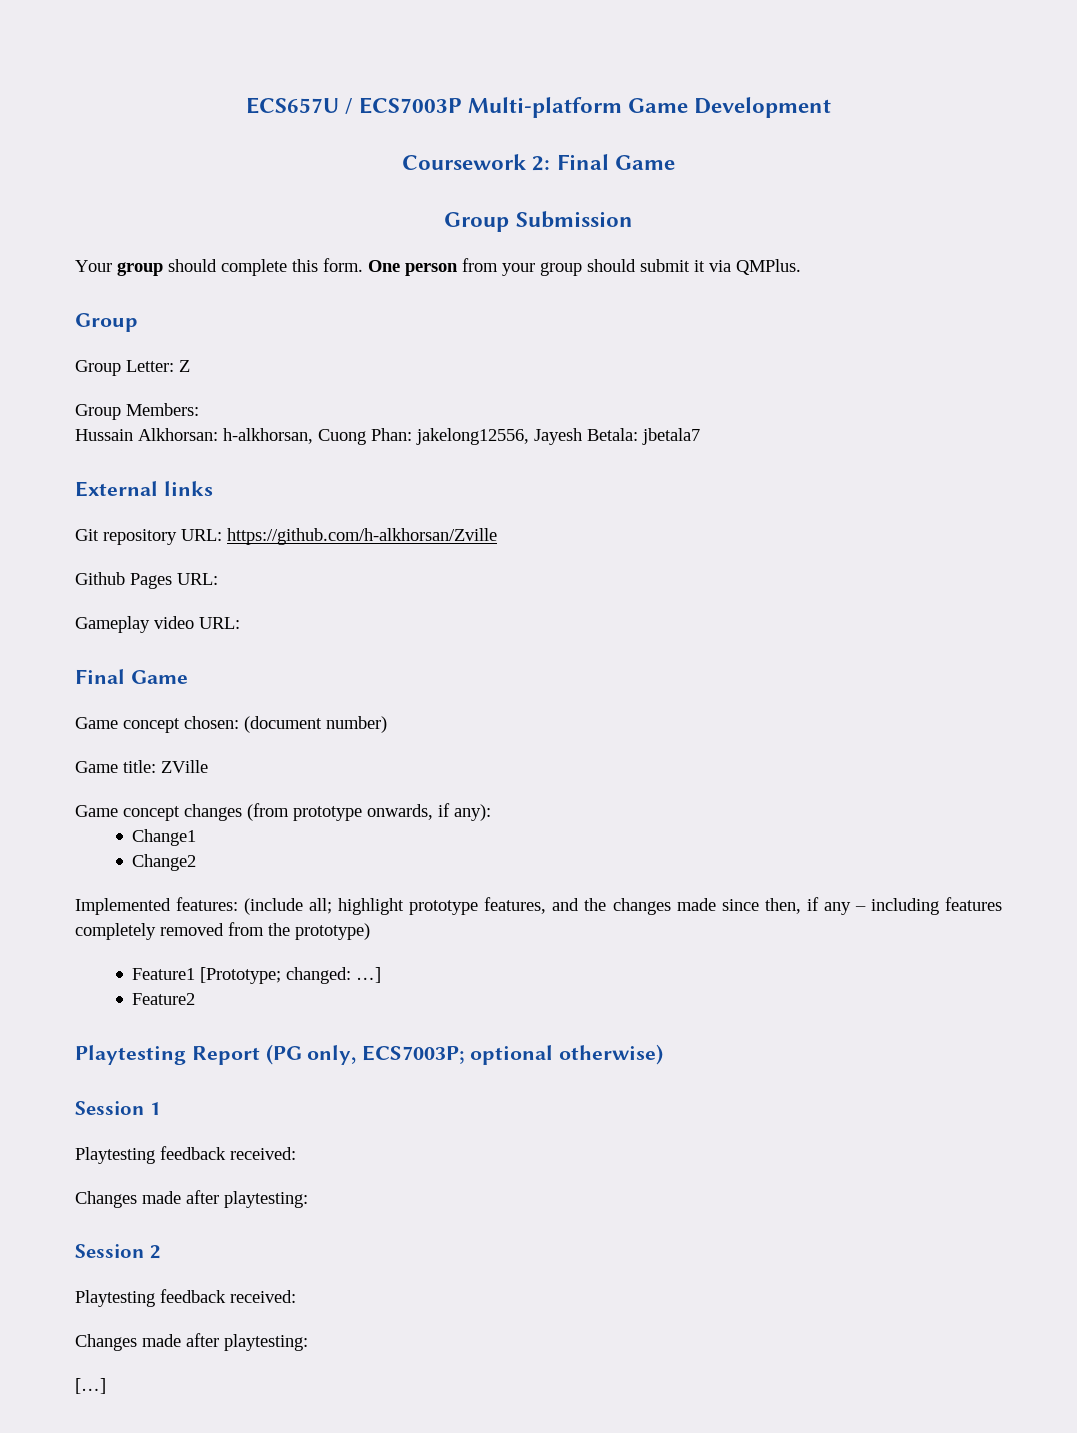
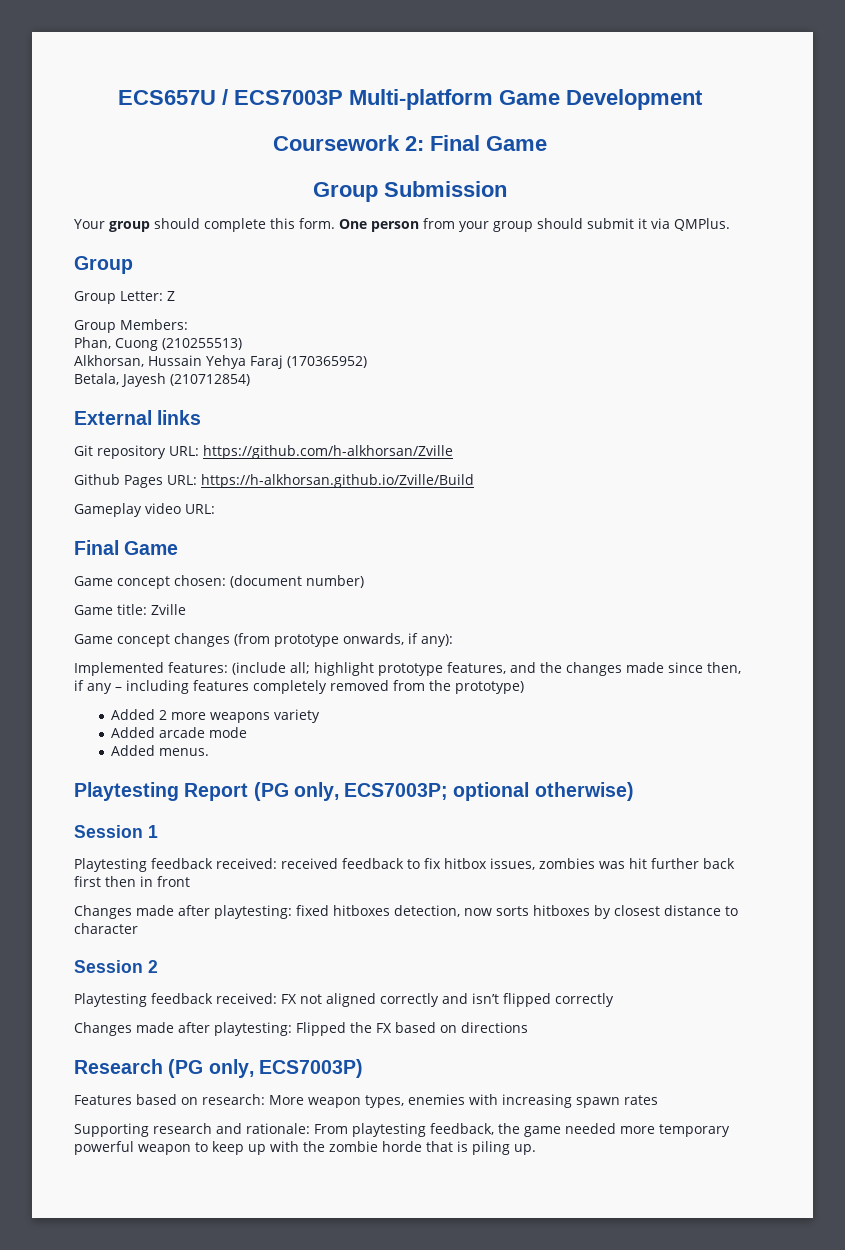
- Hussain Alkhorsan: h-alkhorsan, Cuong Phan: jakelong12556, Jayesh Betala: jbetala7
+ Phan, Cuong (210255513)
+ Alkhorsan, Hussain Yehya Faraj (170365952)
+ Betala, Jayesh (210712854)
- Github Pages URL:
+ Github Pages URL: https://h-alkhorsan.github.io/Zville/Build
- Game title: ZVille
+ Game title: Zville
- Change1
- Change2
- Feature1 [Prototype; changed: …]
- Feature2
+ Added 2 more weapons variety
+ Added arcade mode
+ Added menus.
  Session 1
- Playtesting feedback received:
- Changes made after playtesting:
+ Playtesting feedback received: received feedback to fix hitbox issues, zombies was hit further back first then in front
+ Changes made after playtesting: fixed hitboxes detection, now sorts hitboxes by closest distance to character
  Session 2
- Playtesting feedback received:
- Changes made after playtesting:
- […]
+ Playtesting feedback received: FX not aligned correctly and isn’t flipped correctly
+ Changes made after playtesting: Flipped the FX based on directions
+ Research (PG only, ECS7003P)
+ Features based on research: More weapon types, enemies with increasing spawn rates
+ Supporting research and rationale: From playtesting feedback, the game needed more temporary powerful weapon to keep up with the zombie horde that is piling up.

